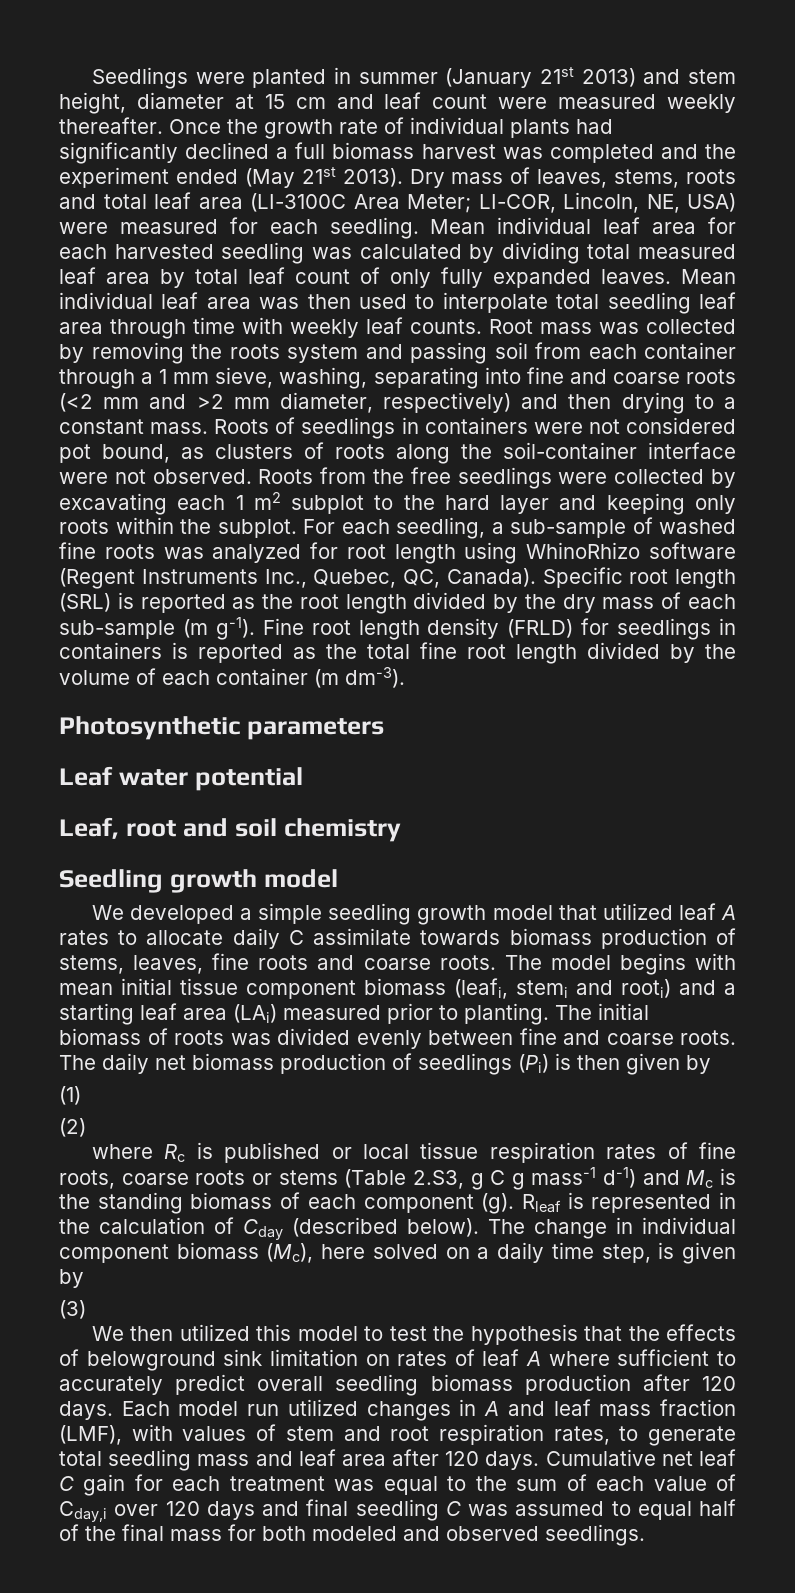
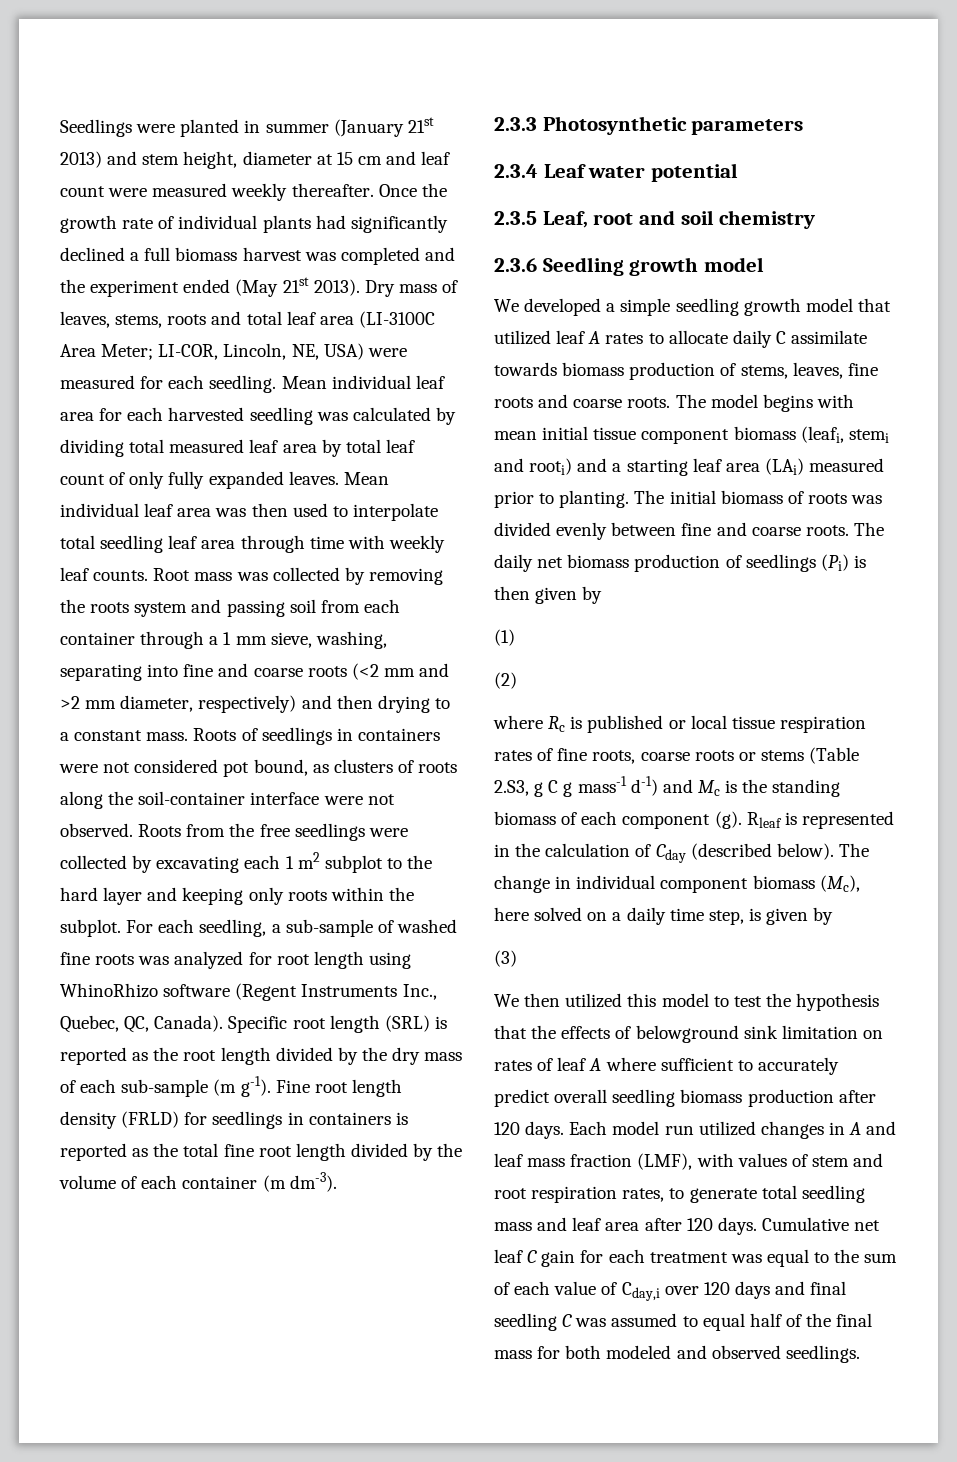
- Photosynthetic parameters
+ 2.3.3 Photosynthetic parameters
- Leaf water potential
+ 2.3.4 Leaf water potential
- Leaf, root and soil chemistry
+ 2.3.5 Leaf, root and soil chemistry
- Seedling growth model
+ 2.3.6 Seedling growth model

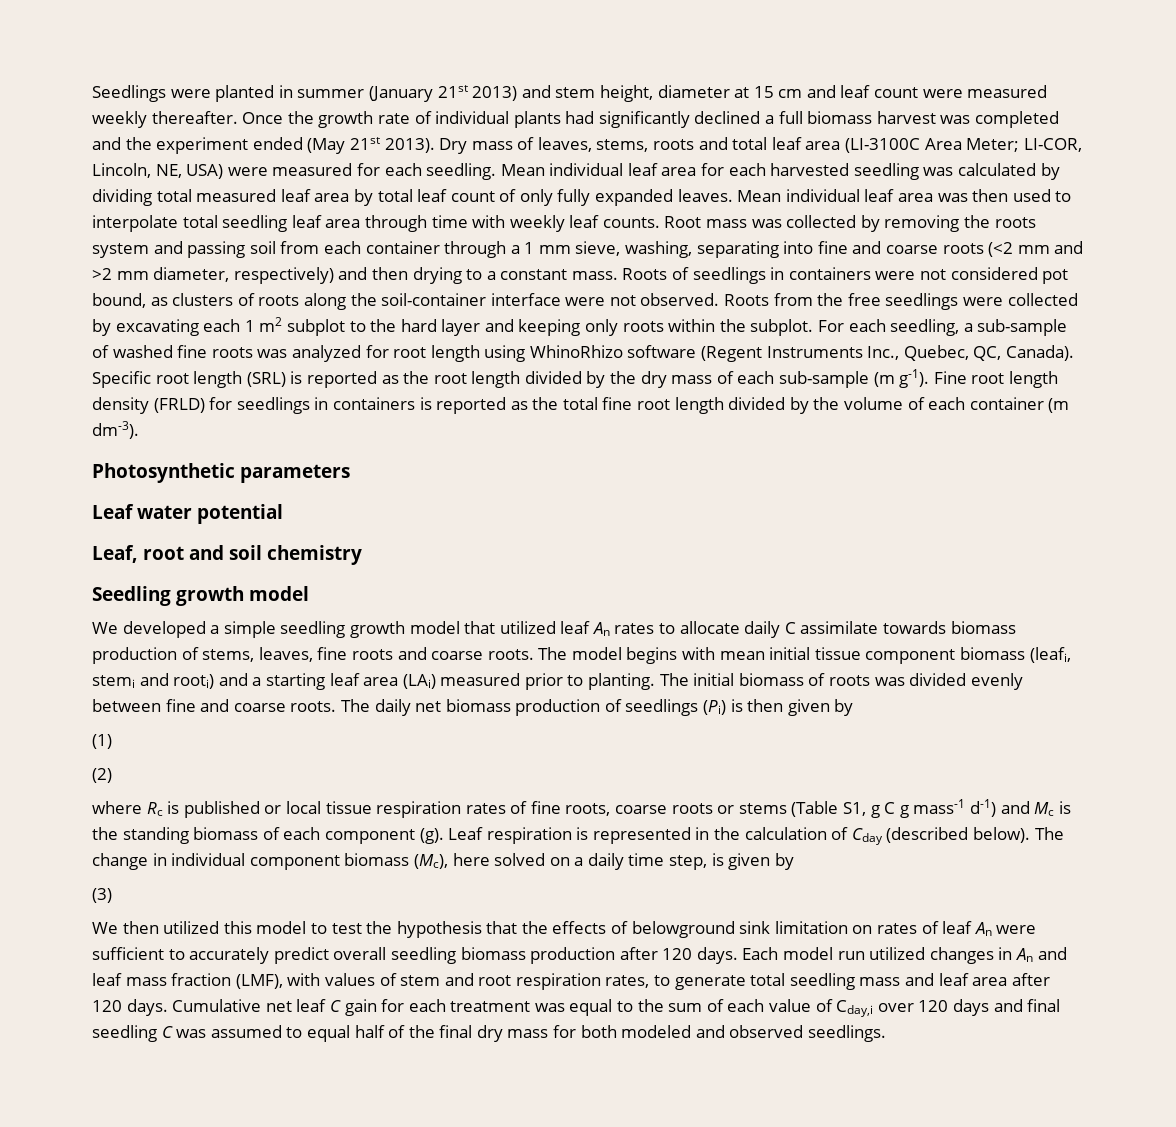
- 2.3.3 Photosynthetic parameters
+ Photosynthetic parameters
- 2.3.4 Leaf water potential
+ Leaf water potential
- 2.3.5 Leaf, root and soil chemistry
+ Leaf, root and soil chemistry
- 2.3.6 Seedling growth model
+ Seedling growth model
- We developed a simple seedling growth model that utilized leaf A rates to allocate daily C assimilate towards biomass production of stems, leaves, fine roots and coarse roots.
+ We developed a simple seedling growth model that utilized leaf An rates to allocate daily C assimilate towards biomass production of stems, leaves, fine roots and coarse roots.
- where Rc is published or local tissue respiration rates of fine roots, coarse roots or stems (Table 2.S3, g C g mass-1 d-1) and Mc is the standing biomass of each component (g).
+ where Rc is published or local tissue respiration rates of fine roots, coarse roots or stems (Table S1, g C g mass-1 d-1) and Mc is the standing biomass of each component (g).
- Rleaf is represented in the calculation of Cday (described below).
+ Leaf respiration is represented in the calculation of Cday (described below).
- We then utilized this model to test the hypothesis that the effects of belowground sink limitation on rates of leaf A where sufficient to accurately predict overall seedling biomass production after 120 days.
+ We then utilized this model to test the hypothesis that the effects of belowground sink limitation on rates of leaf An were sufficient to accurately predict overall seedling biomass production after 120 days.
- Each model run utilized changes in A and leaf mass fraction (LMF), with values of stem and root respiration rates, to generate total seedling mass and leaf area after 120 days.
+ Each model run utilized changes in An and leaf mass fraction (LMF), with values of stem and root respiration rates, to generate total seedling mass and leaf area after 120 days.
- Cumulative net leaf C gain for each treatment was equal to the sum of each value of Cday,i over 120 days and final seedling C was assumed to equal half of the final mass for both modeled and observed seedlings.
+ Cumulative net leaf C gain for each treatment was equal to the sum of each value of Cday,i over 120 days and final seedling C was assumed to equal half of the final dry mass for both modeled and observed seedlings.

